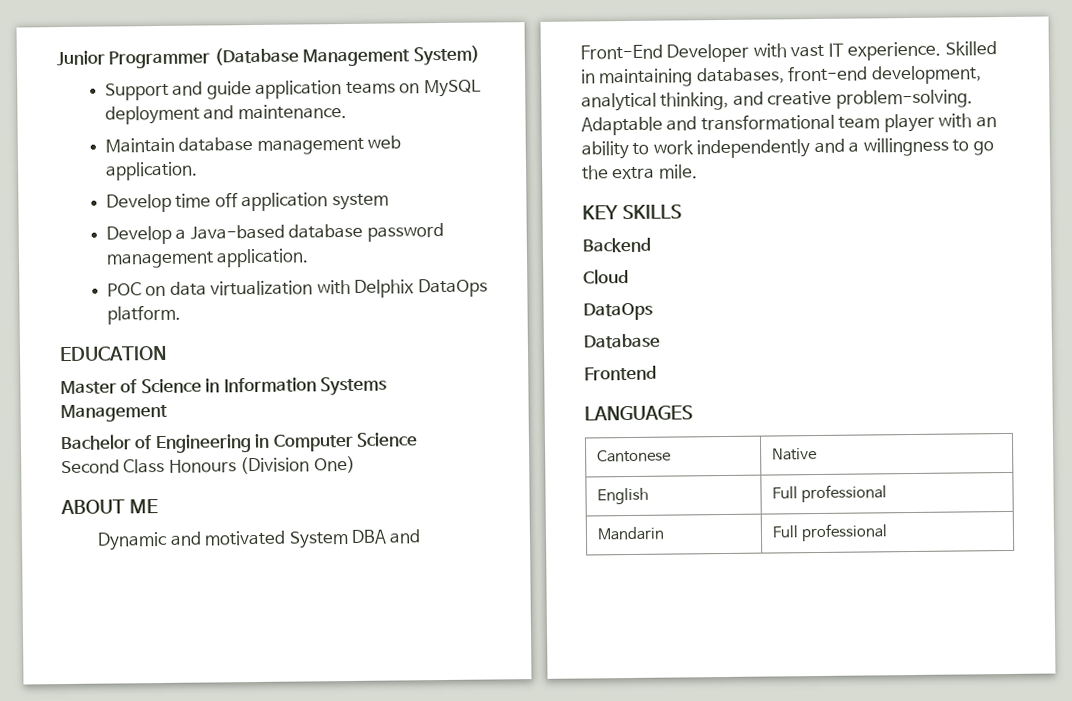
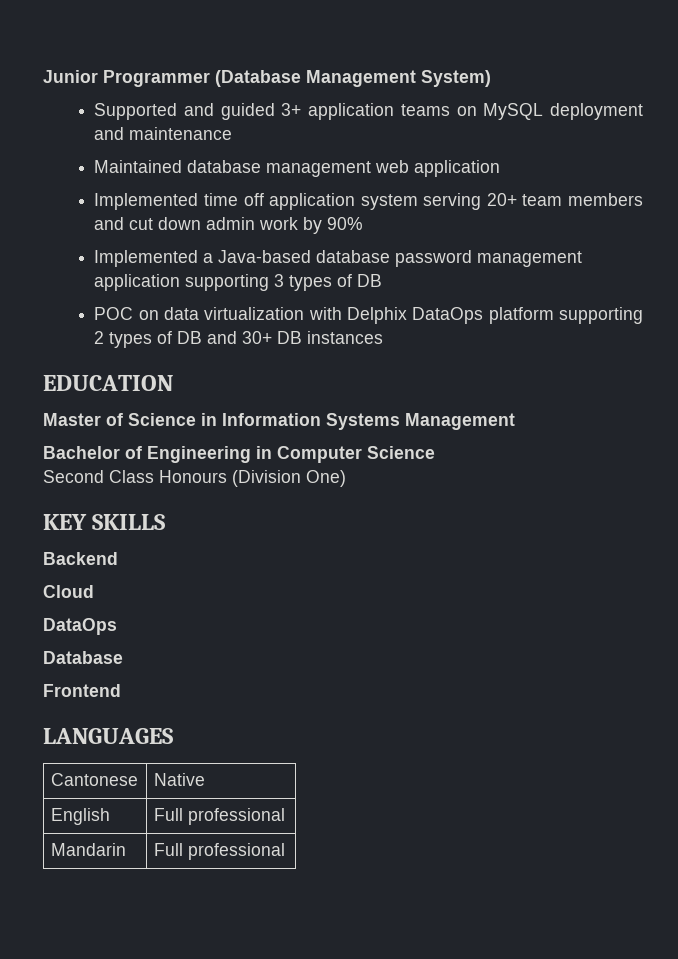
- Support and guide application teams on MySQL deployment and maintenance.
- Maintain database management web application.
- Develop time off application system
- Develop a Java-based database password management application.
+ Supported and guided 3+ application teams on MySQL deployment and maintenance
+ Maintained database management web application
+ Implemented time off application system serving 20+ team members and cut down admin work by 90%
+ Implemented a Java-based database password management application supporting 3 types of DB
- POC on data virtualization with Delphix DataOps platform.
+ POC on data virtualization with Delphix DataOps platform supporting 2 types of DB and 30+ DB instances
- ABOUT ME
- Dynamic and motivated System DBA and Front-End Developer with vast IT experience. Skilled in maintaining databases, front-end development, analytical thinking, and creative problem-solving. Adaptable and transformational team player with an ability to work independently and a willingness to go the extra mile.

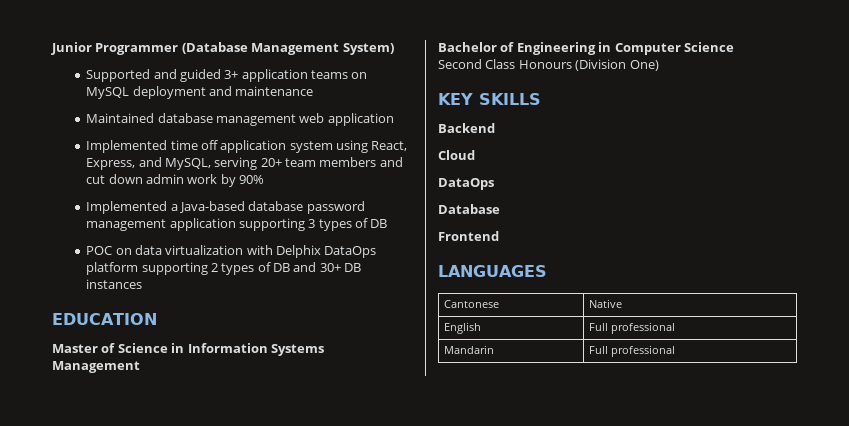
- Implemented time off application system serving 20+ team members and cut down admin work by 90%
+ Implemented time off application system using React, Express, and MySQL, serving 20+ team members and cut down admin work by 90%

